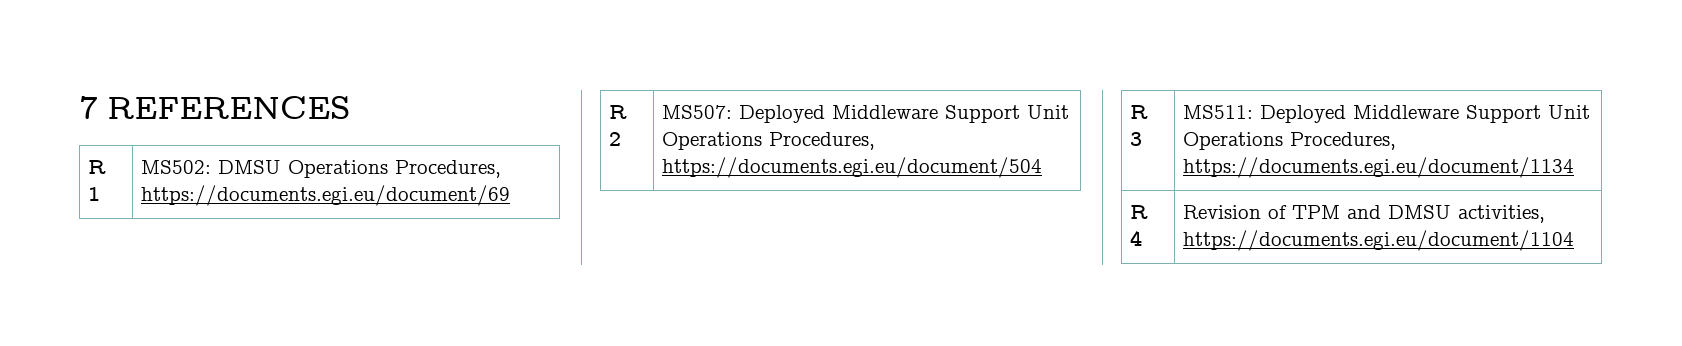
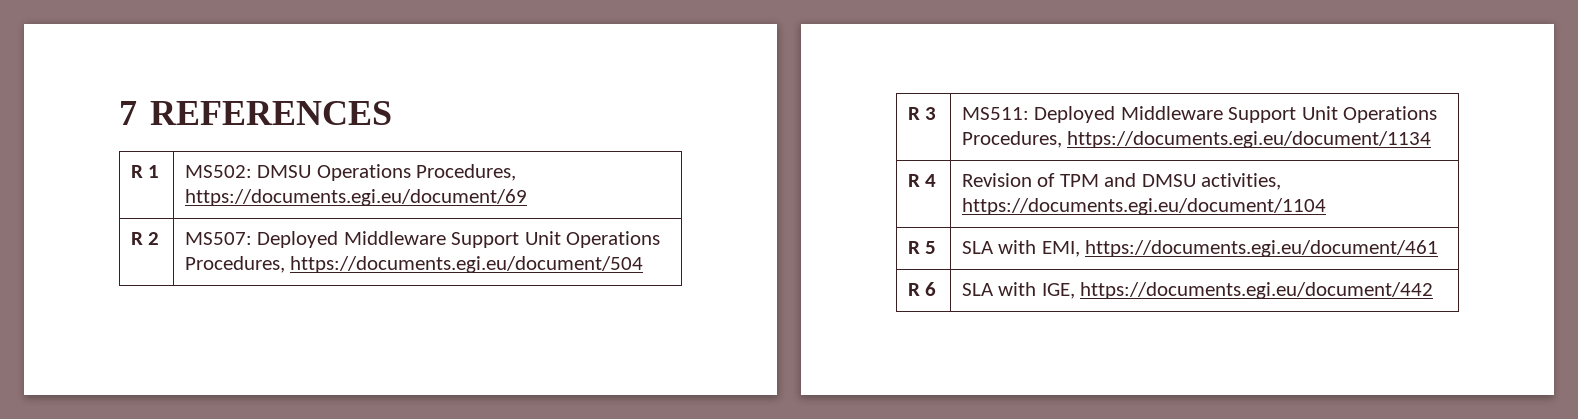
+ R 5 | SLA with EMI, https://documents.egi.eu/document/461
+ R 6 | SLA with IGE, https://documents.egi.eu/document/442

